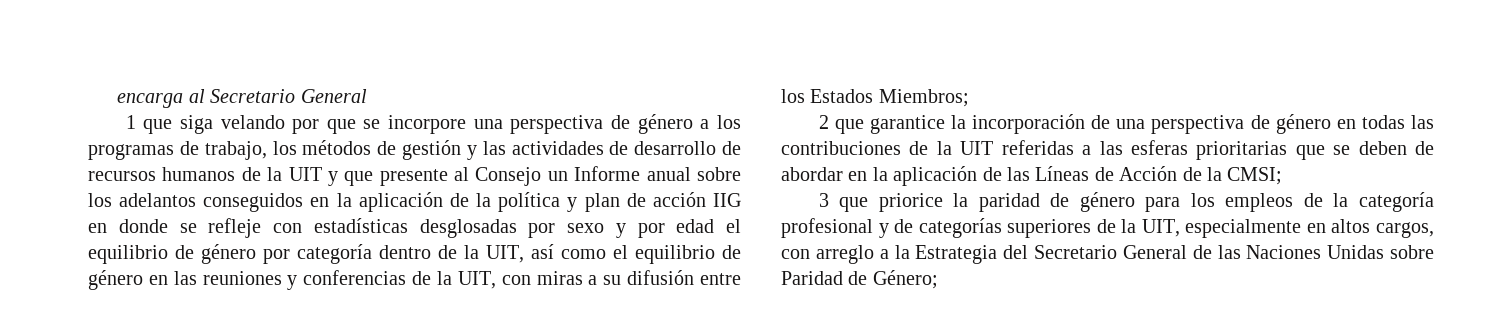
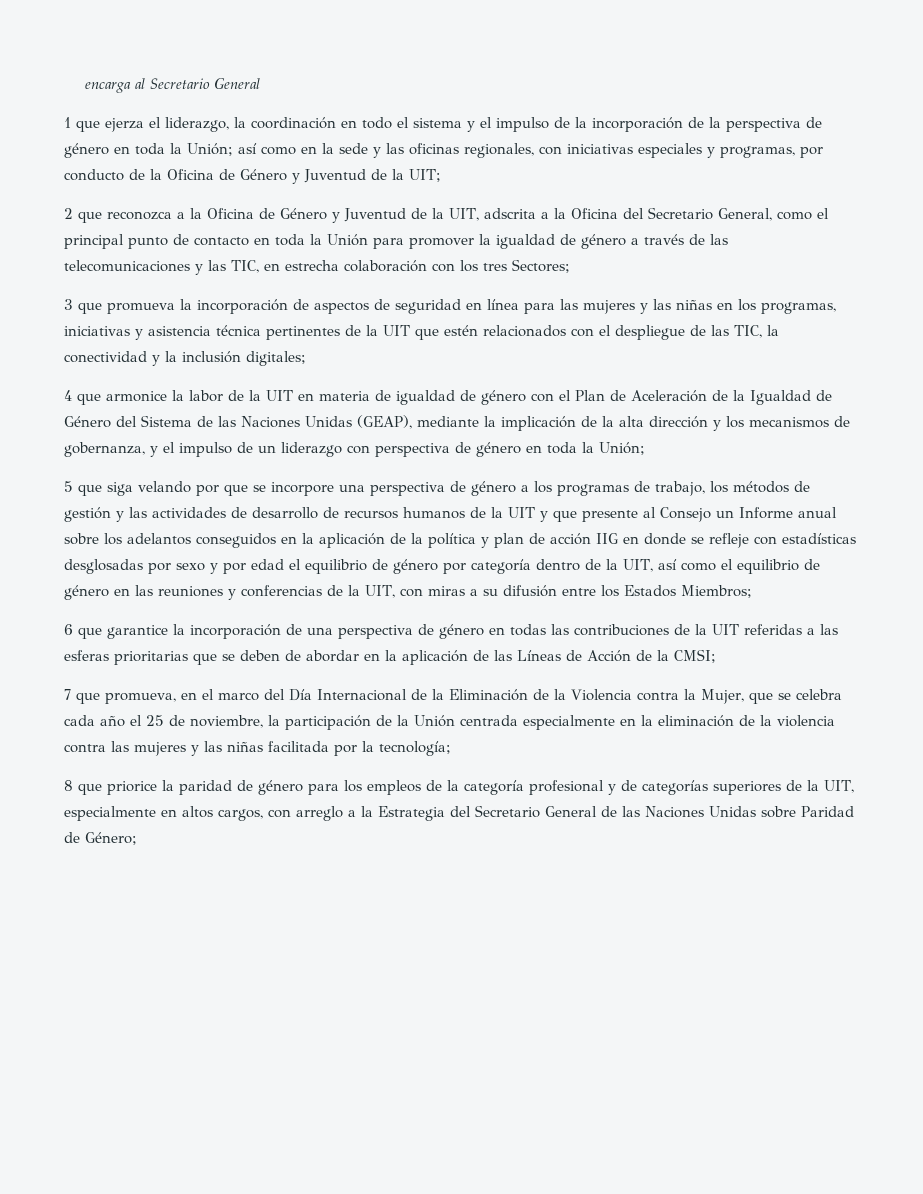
- 1 que siga velando por que se incorpore una perspectiva de género a los programas de trabajo, los métodos de gestión y las actividades de desarrollo de recursos humanos de la UIT y que presente al Consejo un Informe anual sobre los adelantos conseguidos en la aplicación de la política y plan de acción IIG en donde se refleje con estadísticas desglosadas por sexo y por edad el equilibrio de género por categoría dentro de la UIT, así como el equilibrio de género en las reuniones y conferencias de la UIT, con miras a su difusión entre los Estados Miembros;
+ 1 que ejerza el liderazgo, la coordinación en todo el sistema y el impulso de la incorporación de la perspectiva de género en toda la Unión; así como en la sede y las oficinas regionales, con iniciativas especiales y programas, por conducto de la Oficina de Género y Juventud de la UIT;
+ 2 que reconozca a la Oficina de Género y Juventud de la UIT, adscrita a la Oficina del Secretario General, como el principal punto de contacto en toda la Unión para promover la igualdad de género a través de las telecomunicaciones y las TIC, en estrecha colaboración con los tres Sectores;
+ 3 que promueva la incorporación de aspectos de seguridad en línea para las mujeres y las niñas en los programas, iniciativas y asistencia técnica pertinentes de la UIT que estén relacionados con el despliegue de las TIC, la conectividad y la inclusión digitales;
+ 4 que armonice la labor de la UIT en materia de igualdad de género con el Plan de Aceleración de la Igualdad de Género del Sistema de las Naciones Unidas (GEAP), mediante la implicación de la alta dirección y los mecanismos de gobernanza, y el impulso de un liderazgo con perspectiva de género en toda la Unión;
+ 5 que siga velando por que se incorpore una perspectiva de género a los programas de trabajo, los métodos de gestión y las actividades de desarrollo de recursos humanos de la UIT y que presente al Consejo un Informe anual sobre los adelantos conseguidos en la aplicación de la política y plan de acción IIG en donde se refleje con estadísticas desglosadas por sexo y por edad el equilibrio de género por categoría dentro de la UIT, así como el equilibrio de género en las reuniones y conferencias de la UIT, con miras a su difusión entre los Estados Miembros;
- 2 que garantice la incorporación de una perspectiva de género en todas las contribuciones de la UIT referidas a las esferas prioritarias que se deben de abordar en la aplicación de las Líneas de Acción de la CMSI;
+ 6 que garantice la incorporación de una perspectiva de género en todas las contribuciones de la UIT referidas a las esferas prioritarias que se deben de abordar en la aplicación de las Líneas de Acción de la CMSI;
- 3 que priorice la paridad de género para los empleos de la categoría profesional y de categorías superiores de la UIT, especialmente en altos cargos, con arreglo a la Estrategia del Secretario General de las Naciones Unidas sobre Paridad de Género;
+ 7 que promueva, en el marco del Día Internacional de la Eliminación de la Violencia contra la Mujer, que se celebra cada año el 25 de noviembre, la participación de la Unión centrada especialmente en la eliminación de la violencia contra las mujeres y las niñas facilitada por la tecnología;
+ 8 que priorice la paridad de género para los empleos de la categoría profesional y de categorías superiores de la UIT, especialmente en altos cargos, con arreglo a la Estrategia del Secretario General de las Naciones Unidas sobre Paridad de Género;

